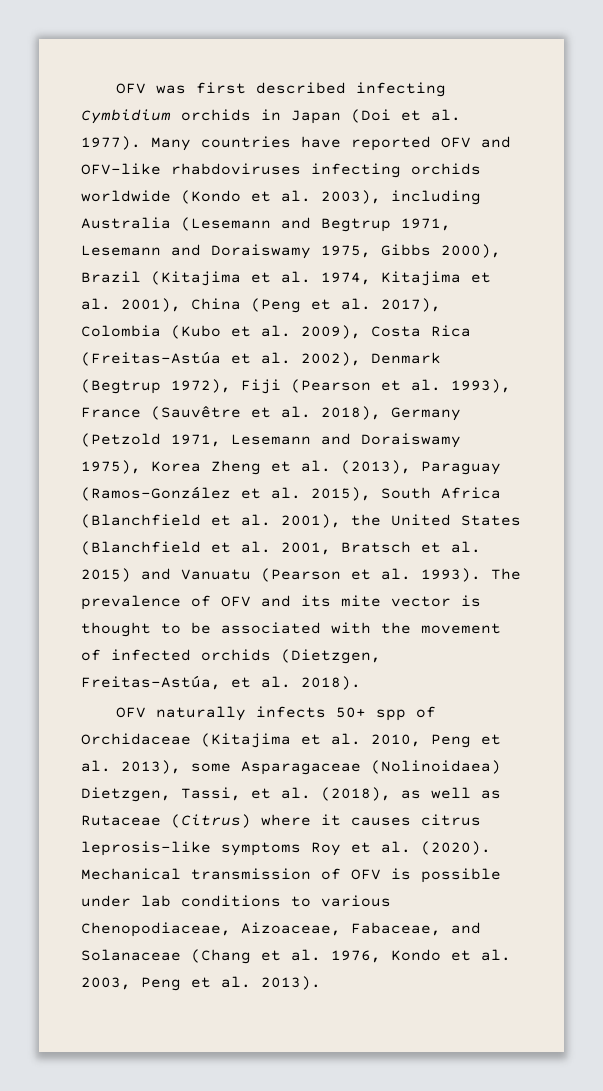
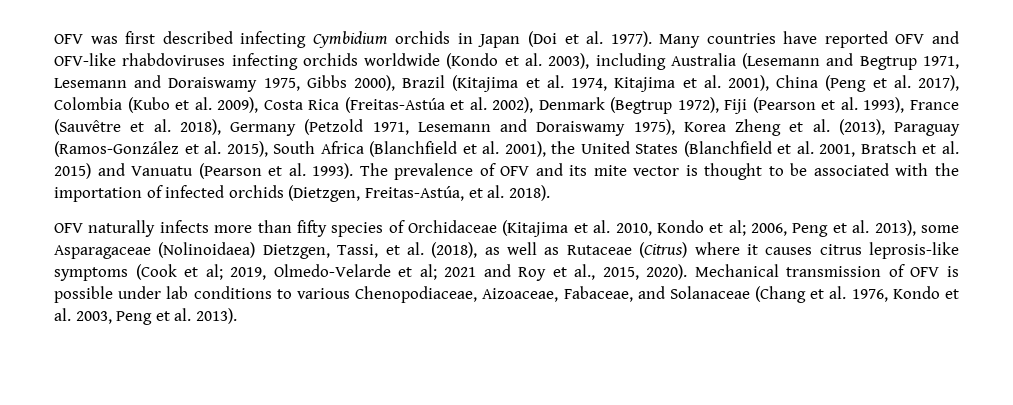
- The prevalence of OFV and its mite vector is thought to be associated with the movement of infected orchids (Dietzgen, Freitas-Astúa, et al. 2018).
+ The prevalence of OFV and its mite vector is thought to be associated with the importation of infected orchids (Dietzgen, Freitas-Astúa, et al. 2018).
- OFV naturally infects 50+ spp of Orchidaceae (Kitajima et al. 2010, Peng et al. 2013), some Asparagaceae (Nolinoidaea) Dietzgen, Tassi, et al. (2018), as well as Rutaceae (Citrus) where it causes citrus leprosis-like symptoms Roy et al. (2020).
+ OFV naturally infects more than fifty species of Orchidaceae (Kitajima et al. 2010, Kondo et al; 2006, Peng et al. 2013), some Asparagaceae (Nolinoidaea) Dietzgen, Tassi, et al. (2018), as well as Rutaceae (Citrus) where it causes citrus leprosis-like symptoms (Cook et al; 2019, Olmedo-Velarde et al; 2021 and Roy et al., 2015, 2020).

